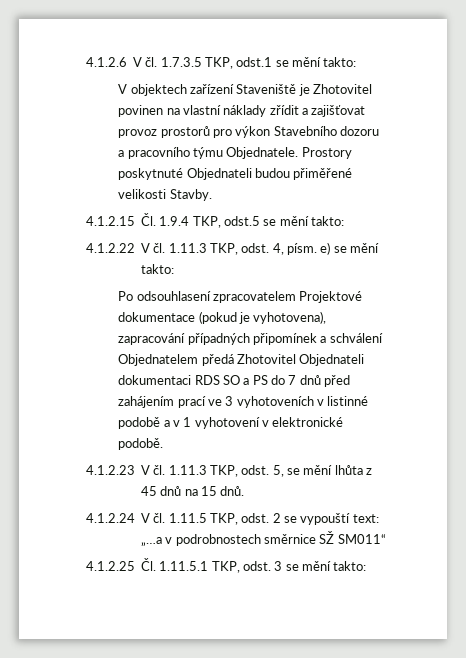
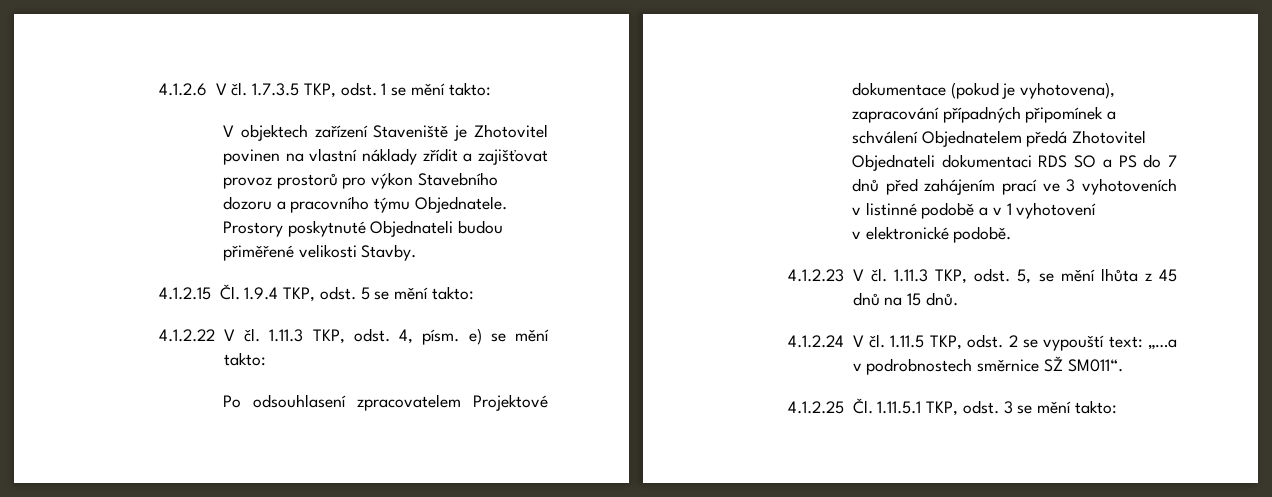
- 4.1.2.6 V čl. 1.7.3.5 TKP, odst.1 se mění takto:
+ 4.1.2.6 V čl. 1.7.3.5 TKP, odst. 1 se mění takto:
- 4.1.2.15 Čl. 1.9.4 TKP, odst.5 se mění takto:
+ 4.1.2.15 Čl. 1.9.4 TKP, odst. 5 se mění takto:
- Po odsouhlasení zpracovatelem Projektové dokumentace (pokud je vyhotovena), zapracování případných připomínek a schválení Objednatelem předá Zhotovitel Objednateli dokumentaci RDS SO a PS do 7 dnů před zahájením prací ve 3 vyhotoveních v listinné podobě a v 1 vyhotovení v elektronické podobě.
+ Po odsouhlasení zpracovatelem Projektové dokumentace (pokud je vyhotovena), zapracování případných připomínek a schválení Objednatelem předá Zhotovitel Objednateli dokumentaci RDS SO a PS do 7 dnů před zahájením prací ve 3 vyhotoveních v listinné podobě a v 1 vyhotovení
+ v elektronické podobě.
- 4.1.2.24 V čl. 1.11.5 TKP, odst. 2 se vypouští text: „…a v podrobnostech směrnice SŽ SM011“
+ 4.1.2.24 V čl. 1.11.5 TKP, odst. 2 se vypouští text: „…a v podrobnostech směrnice SŽ SM011“.

